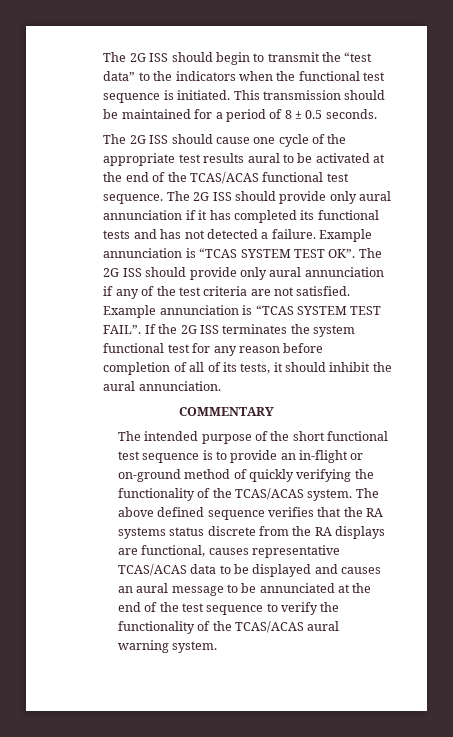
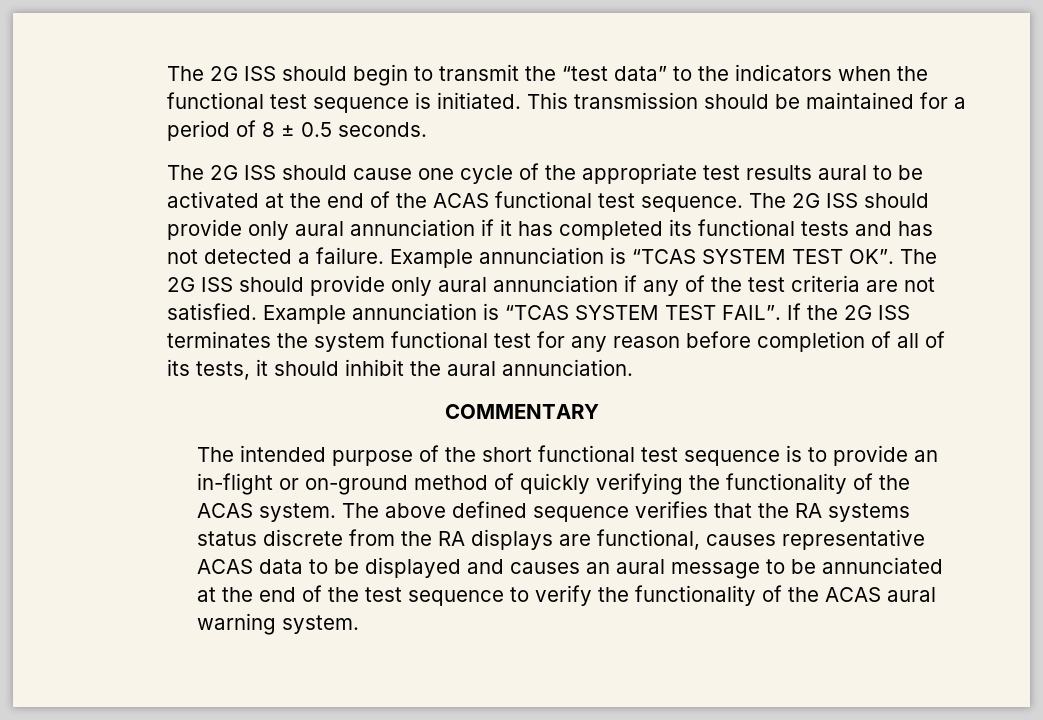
- The 2G ISS should cause one cycle of the appropriate test results aural to be activated at the end of the TCAS/ACAS functional test sequence.
+ The 2G ISS should cause one cycle of the appropriate test results aural to be activated at the end of the ACAS functional test sequence.
- The intended purpose of the short functional test sequence is to provide an in-flight or on-ground method of quickly verifying the functionality of the TCAS/ACAS system.
+ The intended purpose of the short functional test sequence is to provide an in-flight or on-ground method of quickly verifying the functionality of the ACAS system.
- The above defined sequence verifies that the RA systems status discrete from the RA displays are functional, causes representative TCAS/ACAS data to be displayed and causes an aural message to be annunciated at the end of the test sequence to verify the functionality of the TCAS/ACAS aural warning system.
+ The above defined sequence verifies that the RA systems status discrete from the RA displays are functional, causes representative ACAS data to be displayed and causes an aural message to be annunciated at the end of the test sequence to verify the functionality of the ACAS aural warning system.

